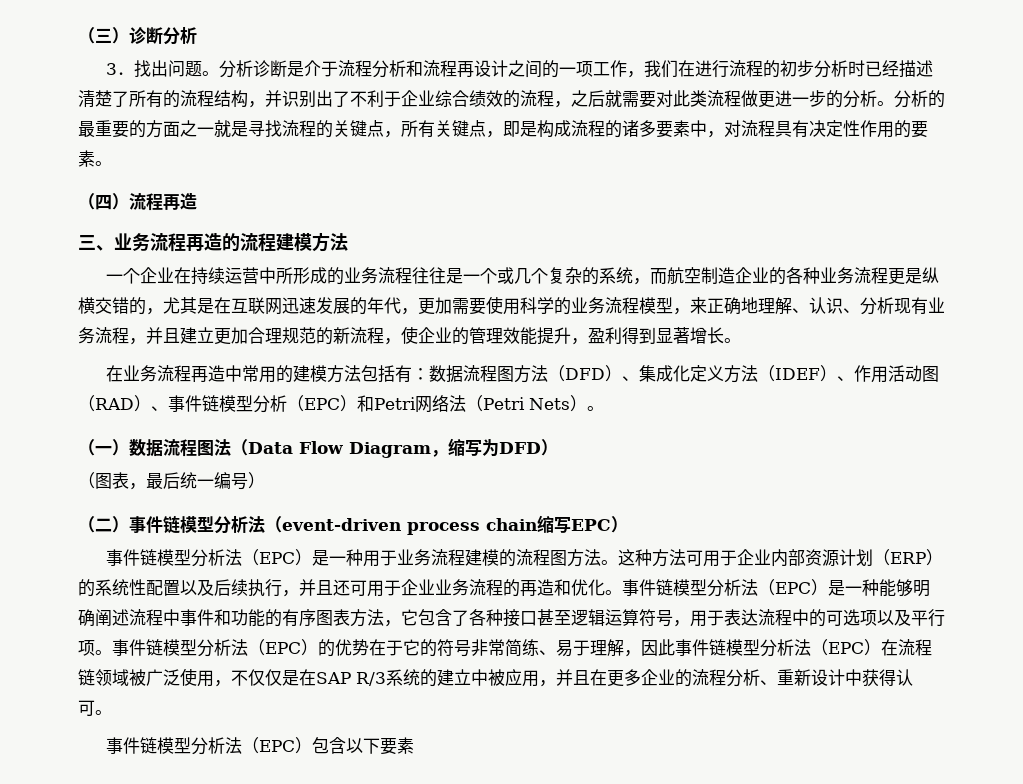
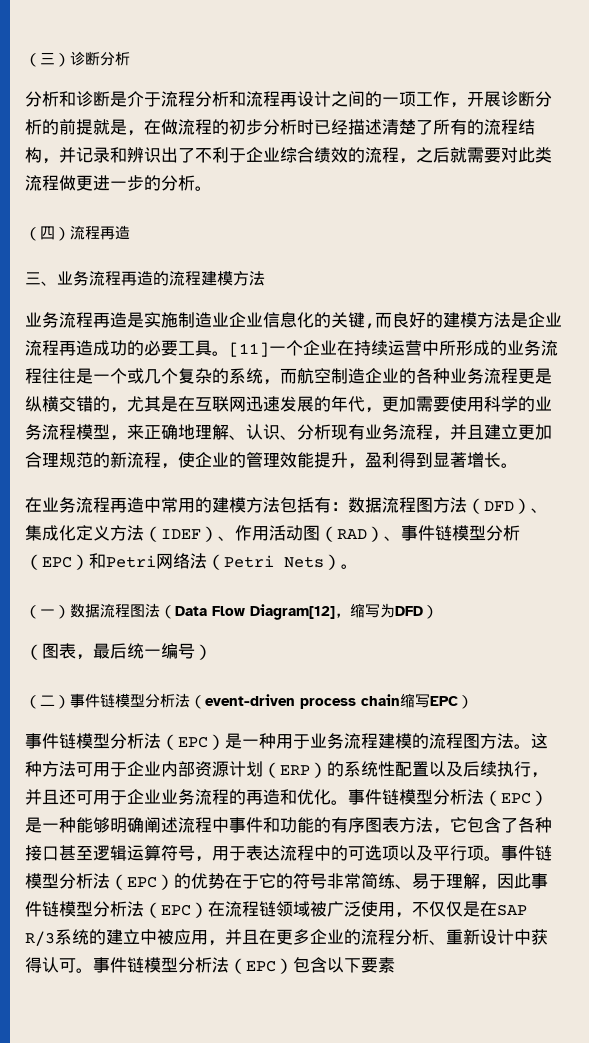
- 3．找出问题。分析诊断是介于流程分析和流程再设计之间的一项工作，我们在进行流程的初步分析时已经描述清楚了所有的流程结构，并识别出了不利于企业综合绩效的流程，之后就需要对此类流程做更进一步的分析。分析的最重要的方面之一就是寻找流程的关键点，所有关键点，即是构成流程的诸多要素中，对流程具有决定性作用的要素。
+ 分析和诊断是介于流程分析和流程再设计之间的一项工作，开展诊断分析的前提就是，在做流程的初步分析时已经描述清楚了所有的流程结构，并记录和辨识出了不利于企业综合绩效的流程，之后就需要对此类流程做更进一步的分析。
- 一个企业在持续运营中所形成的业务流程往往是一个或几个复杂的系统，而航空制造企业的各种业务流程更是纵横交错的，尤其是在互联网迅速发展的年代，更加需要使用科学的业务流程模型，来正确地理解、认识、分析现有业务流程，并且建立更加合理规范的新流程，使企业的管理效能提升，盈利得到显著增长。
+ 业务流程再造是实施制造业企业信息化的关键,而良好的建模方法是企业流程再造成功的必要工具。[11]一个企业在持续运营中所形成的业务流程往往是一个或几个复杂的系统，而航空制造企业的各种业务流程更是纵横交错的，尤其是在互联网迅速发展的年代，更加需要使用科学的业务流程模型，来正确地理解、认识、分析现有业务流程，并且建立更加合理规范的新流程，使企业的管理效能提升，盈利得到显著增长。
- （一）数据流程图法（Data Flow Diagram，缩写为DFD）
+ （一）数据流程图法（Data Flow Diagram[12]，缩写为DFD）
- 事件链模型分析法（EPC）的优势在于它的符号非常简练、易于理解，因此事件链模型分析法（EPC）在流程链领域被广泛使用，不仅仅是在SAP R/3系统的建立中被应用，并且在更多企业的流程分析、重新设计中获得认可。
- 事件链模型分析法（EPC）包含以下要素
+ 事件链模型分析法（EPC）的优势在于它的符号非常简练、易于理解，因此事件链模型分析法（EPC）在流程链领域被广泛使用，不仅仅是在SAP R/3系统的建立中被应用，并且在更多企业的流程分析、重新设计中获得认可。事件链模型分析法（EPC）包含以下要素

